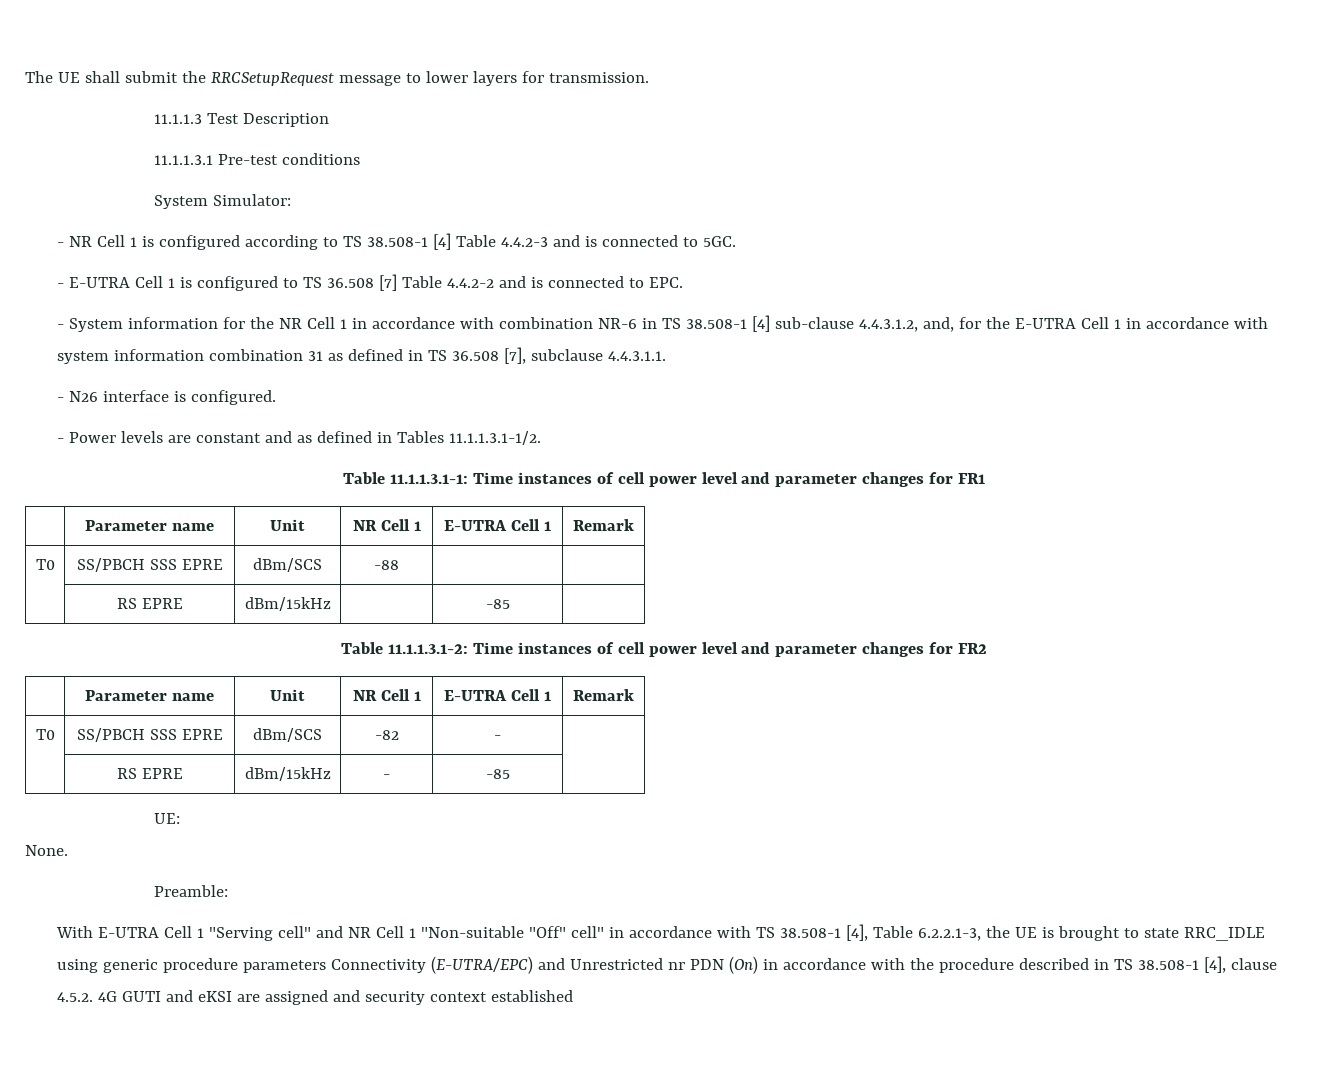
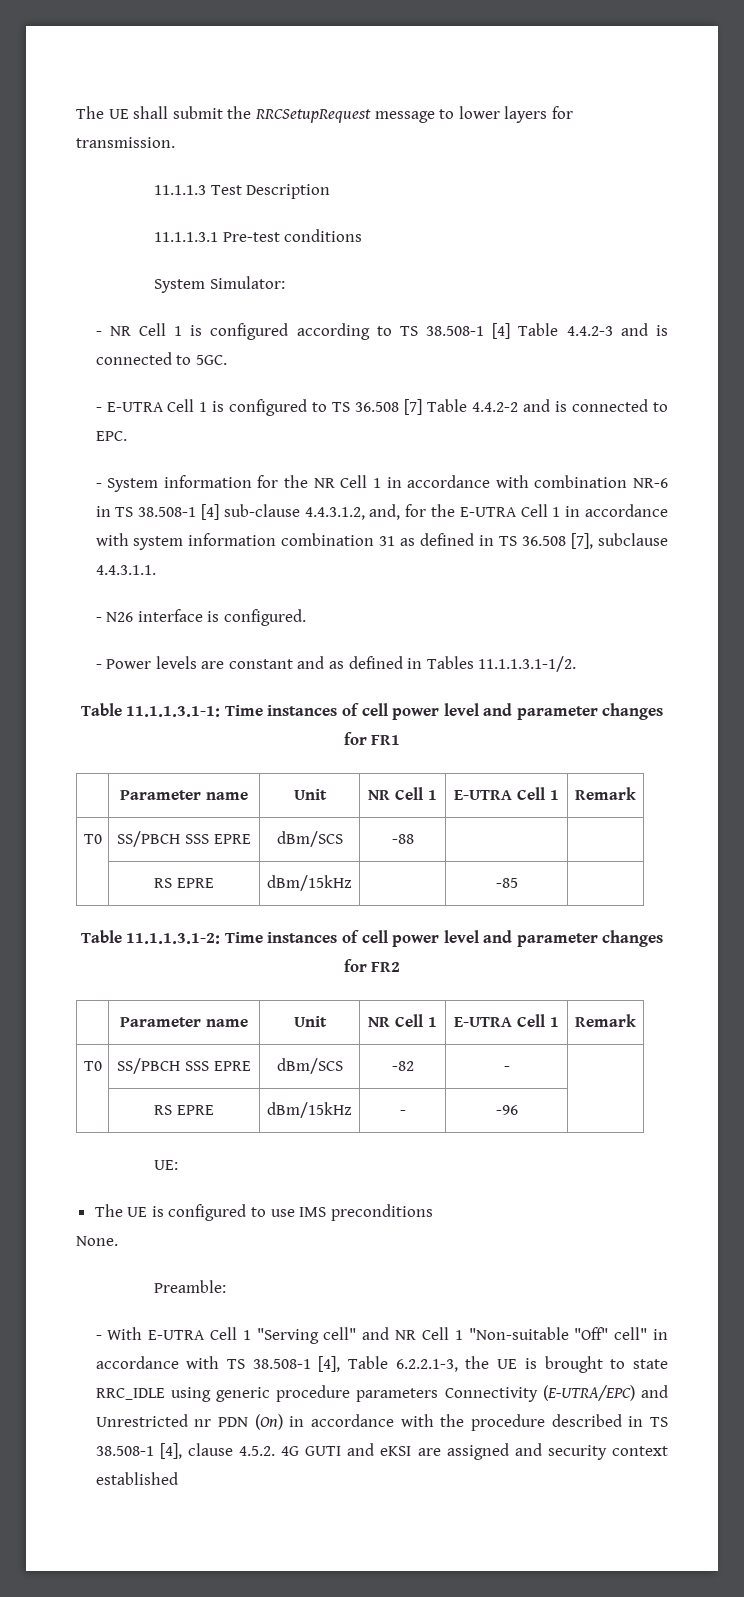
- | RS EPRE | dBm/15kHz | - | -85 |
+ | RS EPRE | dBm/15kHz | - | -96 |
+ The UE is configured to use IMS preconditions
- With E-UTRA Cell 1 "Serving cell" and NR Cell 1 "Non-suitable "Off" cell" in accordance with TS 38.508-1 [4], Table 6.2.2.1-3, the UE is brought to state RRC_IDLE using generic procedure parameters Connectivity (E-UTRA/EPC) and Unrestricted nr PDN (On) in accordance with the procedure described in TS 38.508-1 [4], clause 4.5.2. 4G GUTI and eKSI are assigned and security context established
+ - With E-UTRA Cell 1 "Serving cell" and NR Cell 1 "Non-suitable "Off" cell" in accordance with TS 38.508-1 [4], Table 6.2.2.1-3, the UE is brought to state RRC_IDLE using generic procedure parameters Connectivity (E-UTRA/EPC) and Unrestricted nr PDN (On) in accordance with the procedure described in TS 38.508-1 [4], clause 4.5.2. 4G GUTI and eKSI are assigned and security context established

